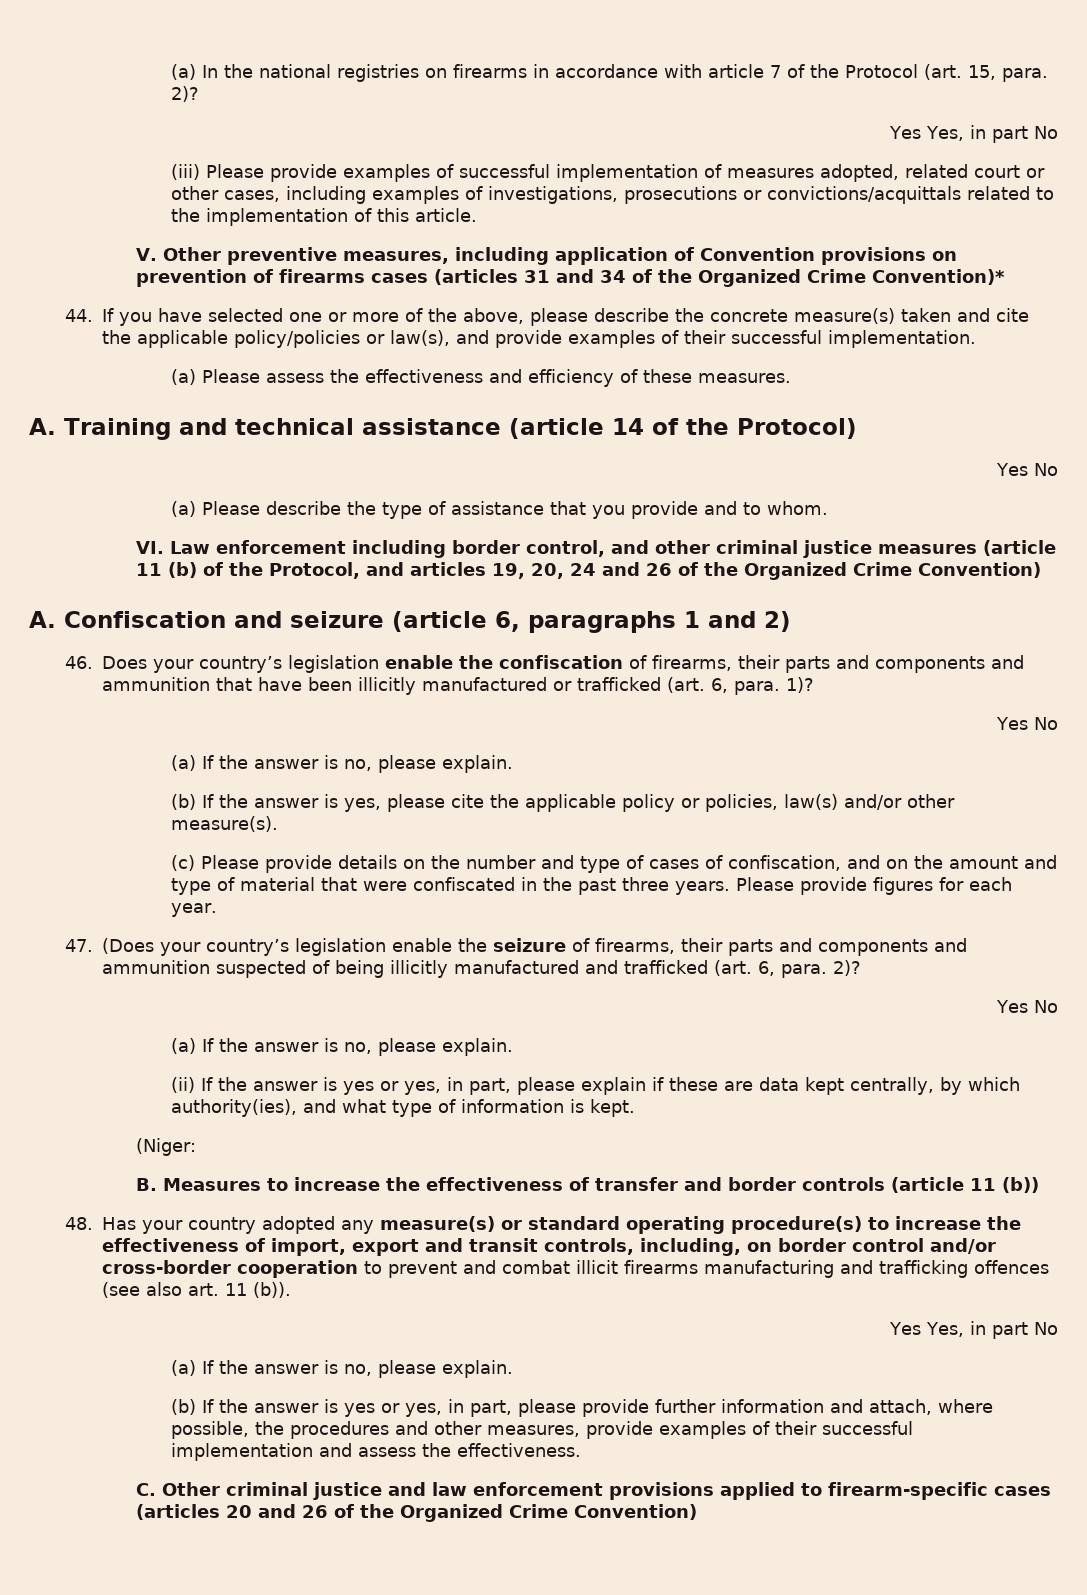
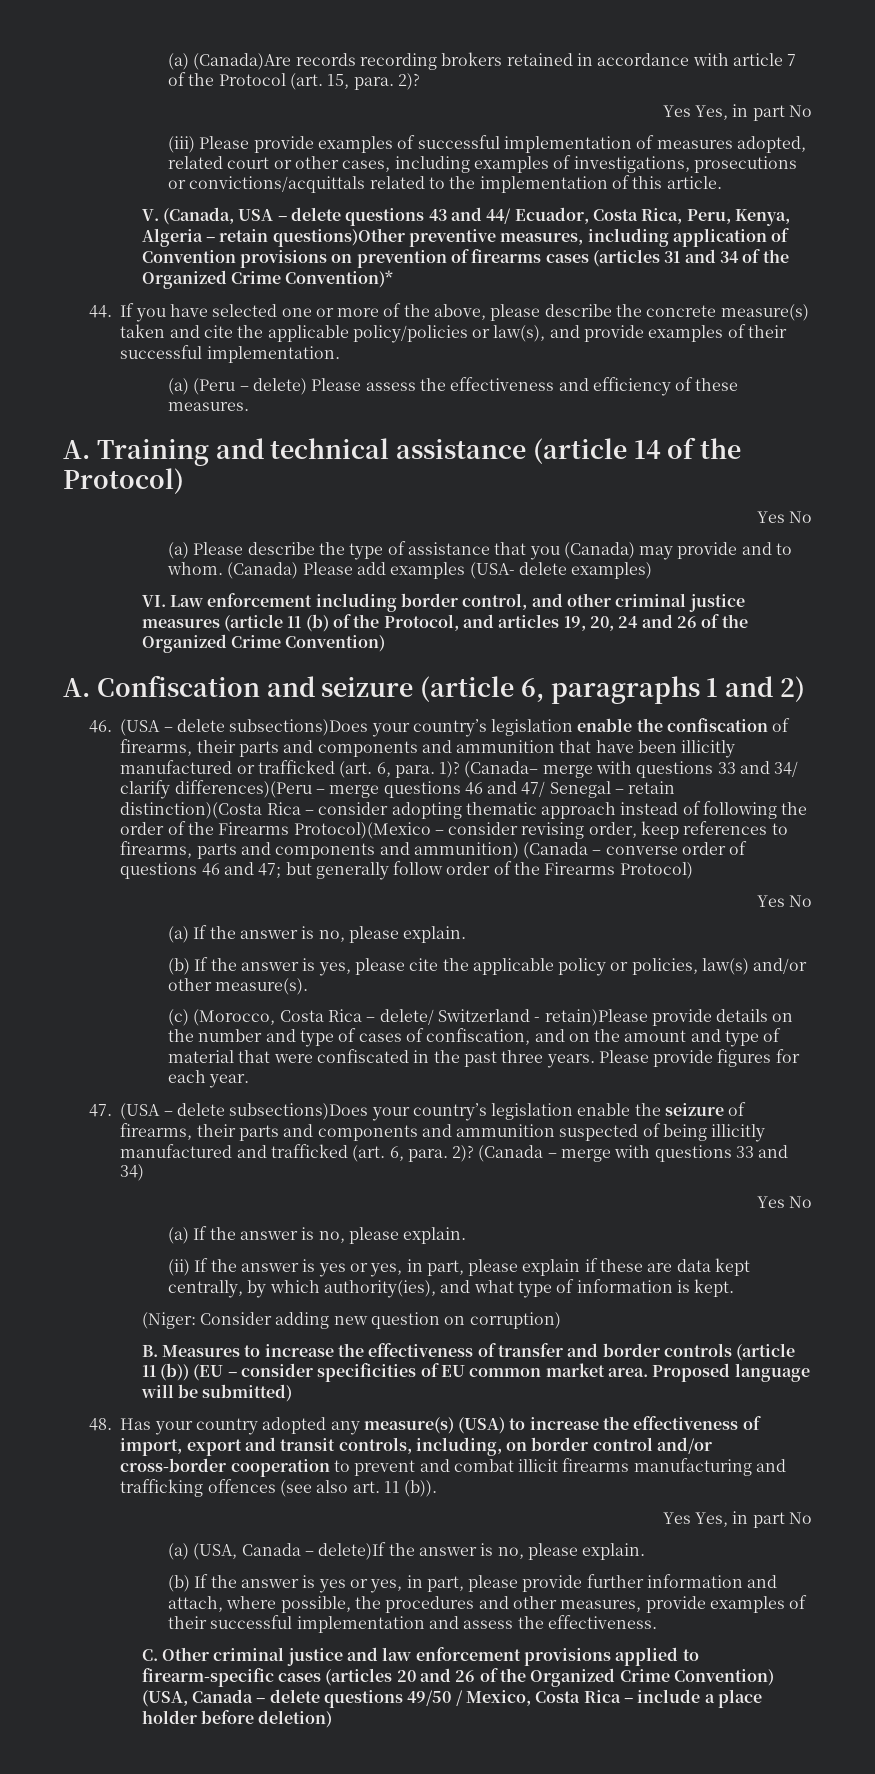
- (a) In the national registries on firearms in accordance with article 7 of the Protocol (art. 15, para. 2)?
+ (a) (Canada)Are records recording brokers retained in accordance with article 7 of the Protocol (art. 15, para. 2)?
- V. Other preventive measures, including application of Convention provisions on prevention of firearms cases (articles 31 and 34 of the Organized Crime Convention)*
+ V. (Canada, USA – delete questions 43 and 44/ Ecuador, Costa Rica, Peru, Kenya, Algeria – retain questions)Other preventive measures, including application of Convention provisions on prevention of firearms cases (articles 31 and 34 of the Organized Crime Convention)*
- (a) Please assess the effectiveness and efficiency of these measures.
+ (a) (Peru – delete) Please assess the effectiveness and efficiency of these measures.
- (a) Please describe the type of assistance that you provide and to whom.
+ (a) Please describe the type of assistance that you (Canada) may provide and to whom. (Canada) Please add examples (USA- delete examples)
- 46. Does your country’s legislation enable the confiscation of firearms, their parts and components and ammunition that have been illicitly manufactured or trafficked (art. 6, para. 1)?
+ 46. (USA – delete subsections)Does your country’s legislation enable the confiscation of firearms, their parts and components and ammunition that have been illicitly manufactured or trafficked (art. 6, para. 1)? (Canada– merge with questions 33 and 34/ clarify differences)(Peru – merge questions 46 and 47/ Senegal – retain distinction)(Costa Rica – consider adopting thematic approach instead of following the order of the Firearms Protocol)(Mexico – consider revising order, keep references to firearms, parts and components and ammunition) (Canada – converse order of questions 46 and 47; but generally follow order of the Firearms Protocol)
- (c) Please provide details on the number and type of cases of confiscation, and on the amount and type of material that were confiscated in the past three years.
+ (c) (Morocco, Costa Rica – delete/ Switzerland - retain)Please provide details on the number and type of cases of confiscation, and on the amount and type of material that were confiscated in the past three years.
- 47. (Does your country’s legislation enable the seizure of firearms, their parts and components and ammunition suspected of being illicitly manufactured and trafficked (art. 6, para. 2)?
+ 47. (USA – delete subsections)Does your country’s legislation enable the seizure of firearms, their parts and components and ammunition suspected of being illicitly manufactured and trafficked (art. 6, para. 2)? (Canada – merge with questions 33 and 34)
- (Niger:
+ (Niger: Consider adding new question on corruption)
- B. Measures to increase the effectiveness of transfer and border controls (article 11 (b))
+ B. Measures to increase the effectiveness of transfer and border controls (article 11 (b)) (EU – consider specificities of EU common market area. Proposed language will be submitted)
- 48. Has your country adopted any measure(s) or standard operating procedure(s) to increase the effectiveness of import, export and transit controls, including, on border control and/or cross-border cooperation to prevent and combat illicit firearms manufacturing and trafficking offences (see also art. 11 (b)).
+ 48. Has your country adopted any measure(s) (USA) to increase the effectiveness of import, export and transit controls, including, on border control and/or cross-border cooperation to prevent and combat illicit firearms manufacturing and trafficking offences (see also art. 11 (b)).
  Yes Yes, in part No
- (a) If the answer is no, please explain.
+ (a) (USA, Canada – delete)If the answer is no, please explain.
- C. Other criminal justice and law enforcement provisions applied to firearm-specific cases (articles 20 and 26 of the Organized Crime Convention)
+ C. Other criminal justice and law enforcement provisions applied to firearm-specific cases (articles 20 and 26 of the Organized Crime Convention) (USA, Canada – delete questions 49/50 / Mexico, Costa Rica – include a place holder before deletion)

